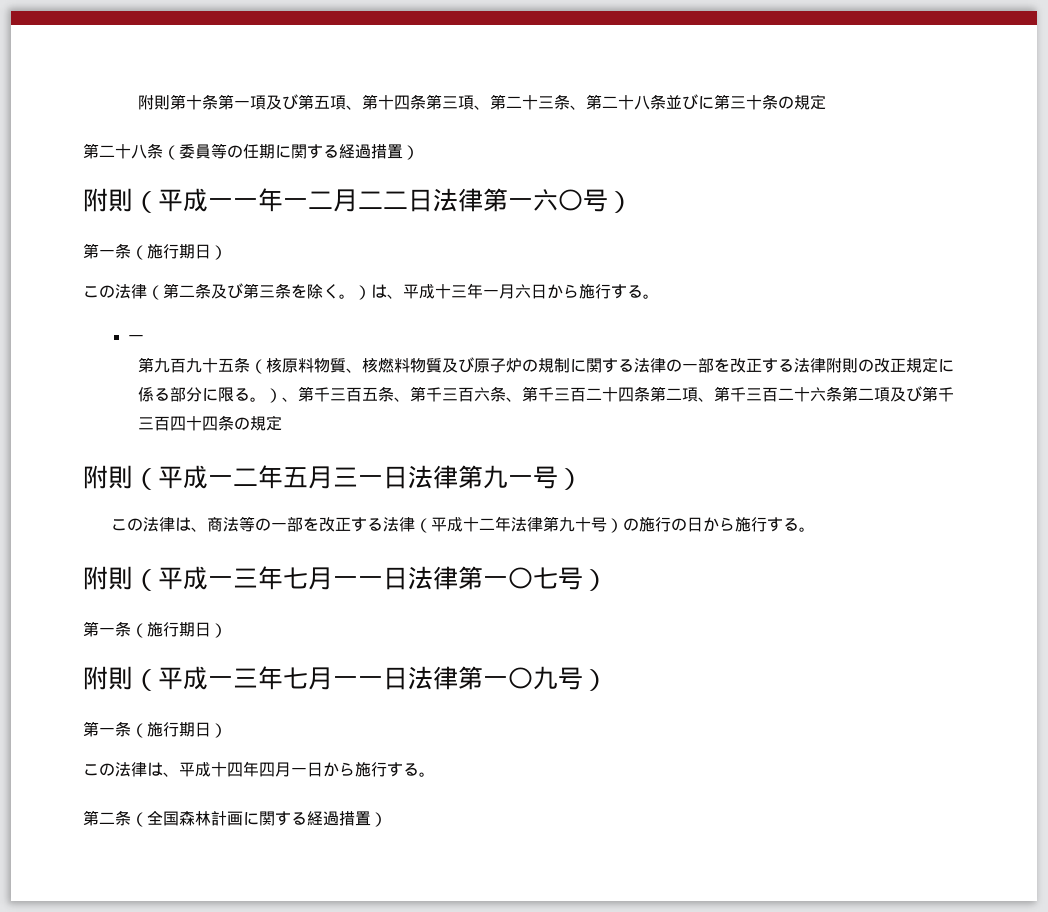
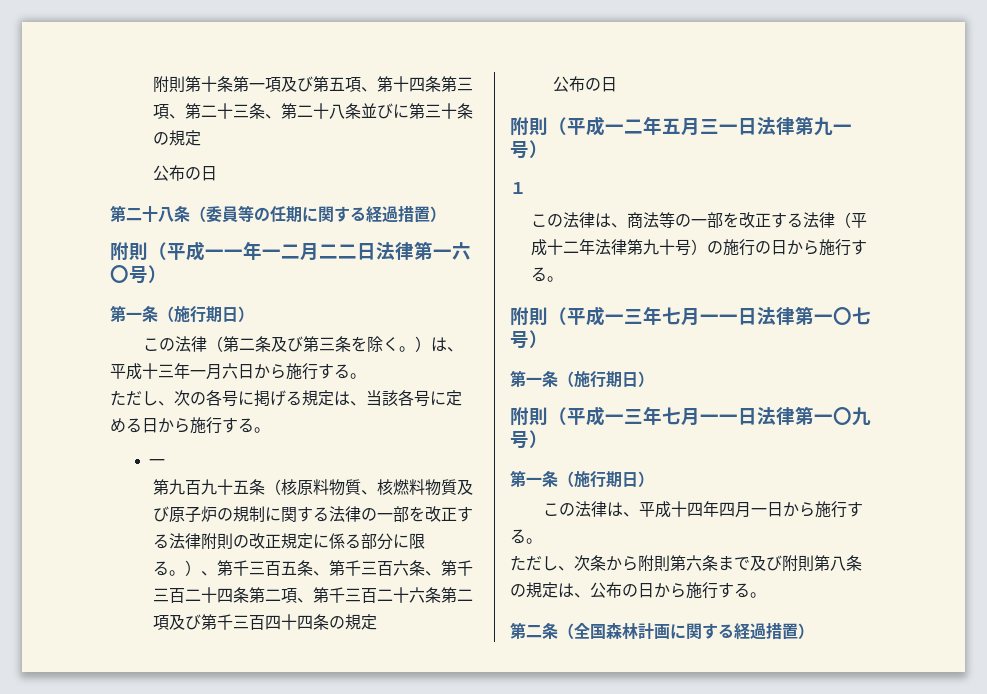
  附則第十条第一項及び第五項、第十四条第三項、第二十三条、第二十八条並びに第三十条の規定
+ 公布の日
+ ただし、次の各号に掲げる規定は、当該各号に定める日から施行する。
  第九百九十五条（核原料物質、核燃料物質及び原子炉の規制に関する法律の一部を改正する法律附則の改正規定に係る部分に限る。）、第千三百五条、第千三百六条、第千三百二十四条第二項、第千三百二十六条第二項及び第千三百四十四条の規定
+ 公布の日
+ １
+ ただし、次条から附則第六条まで及び附則第八条の規定は、公布の日から施行する。

